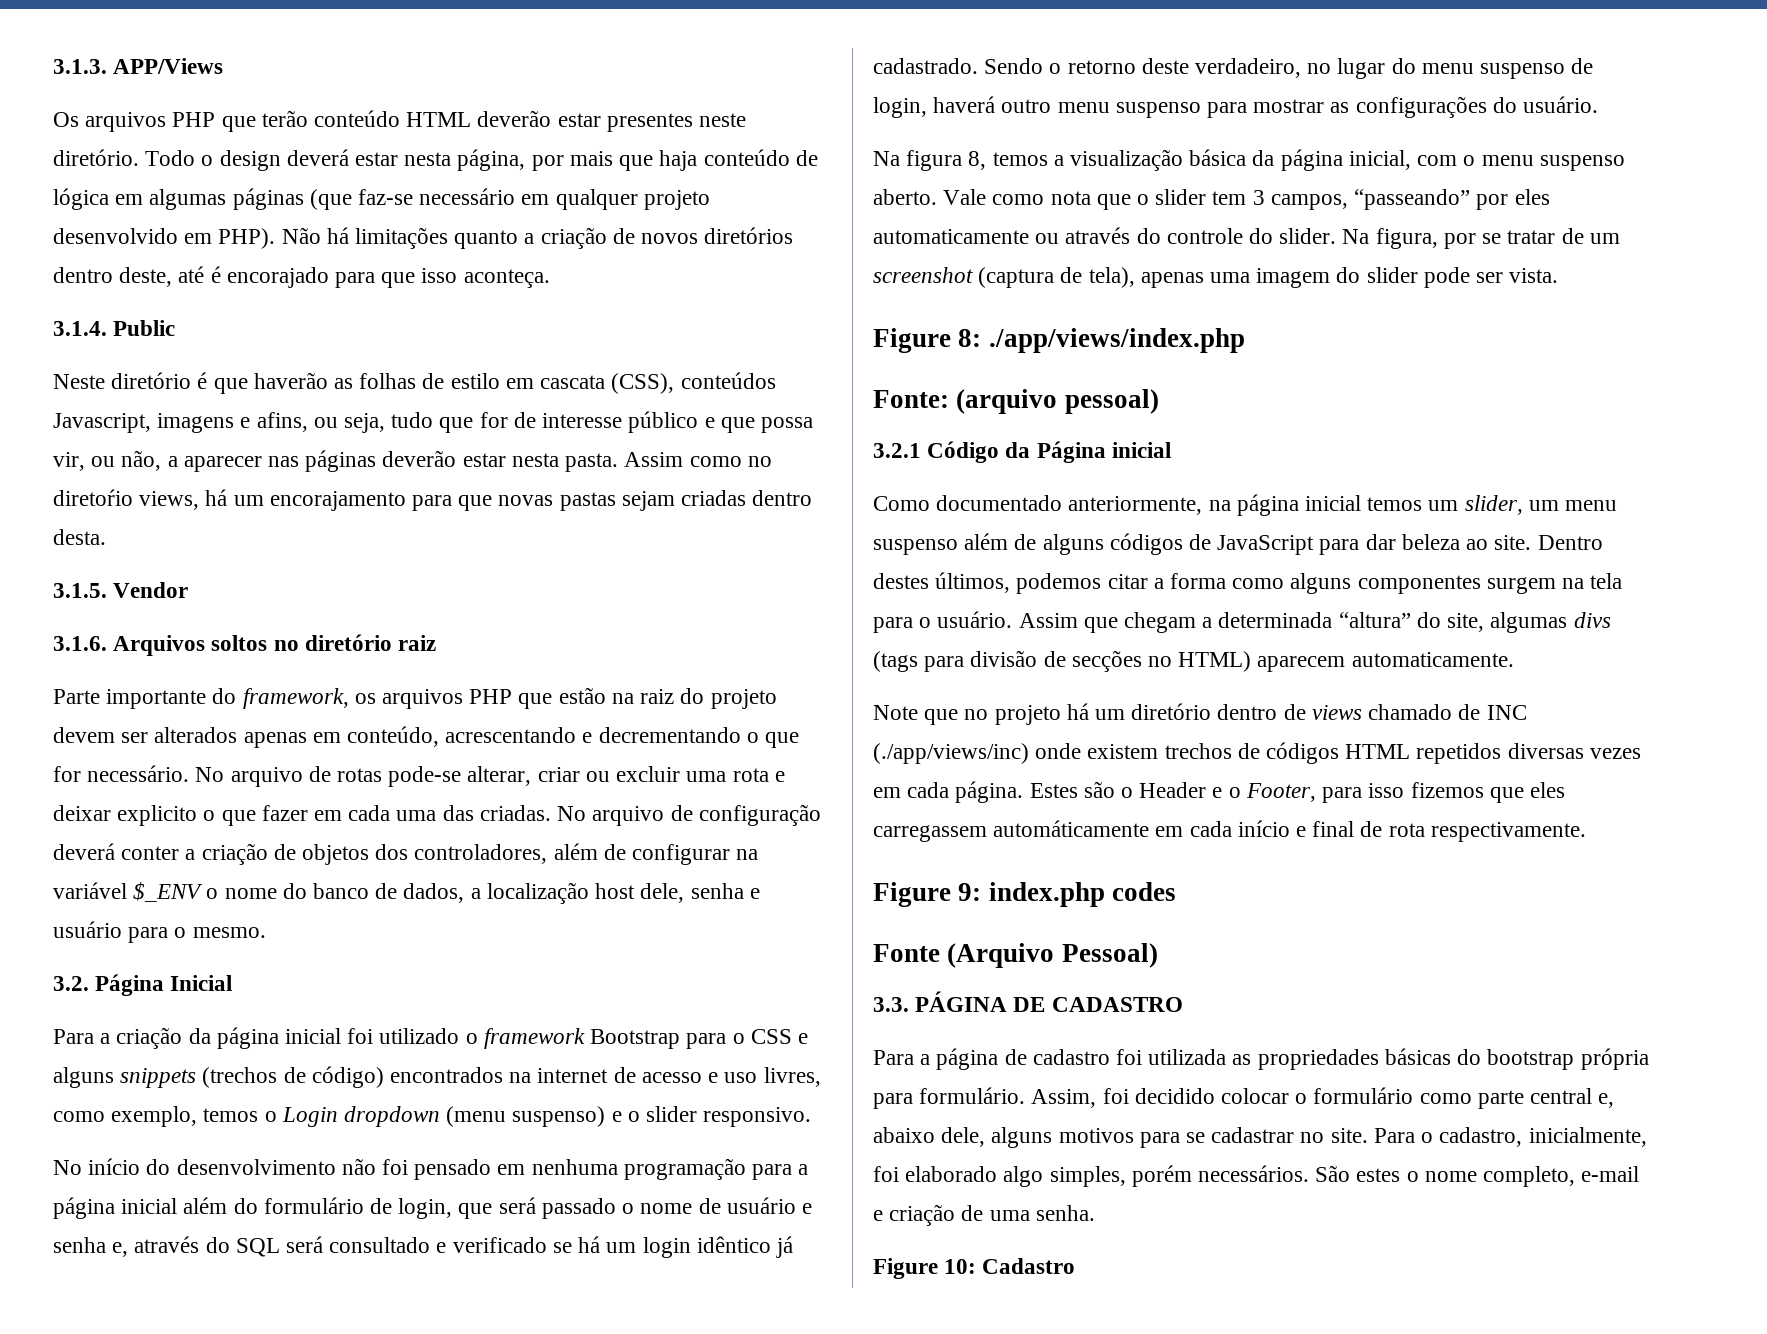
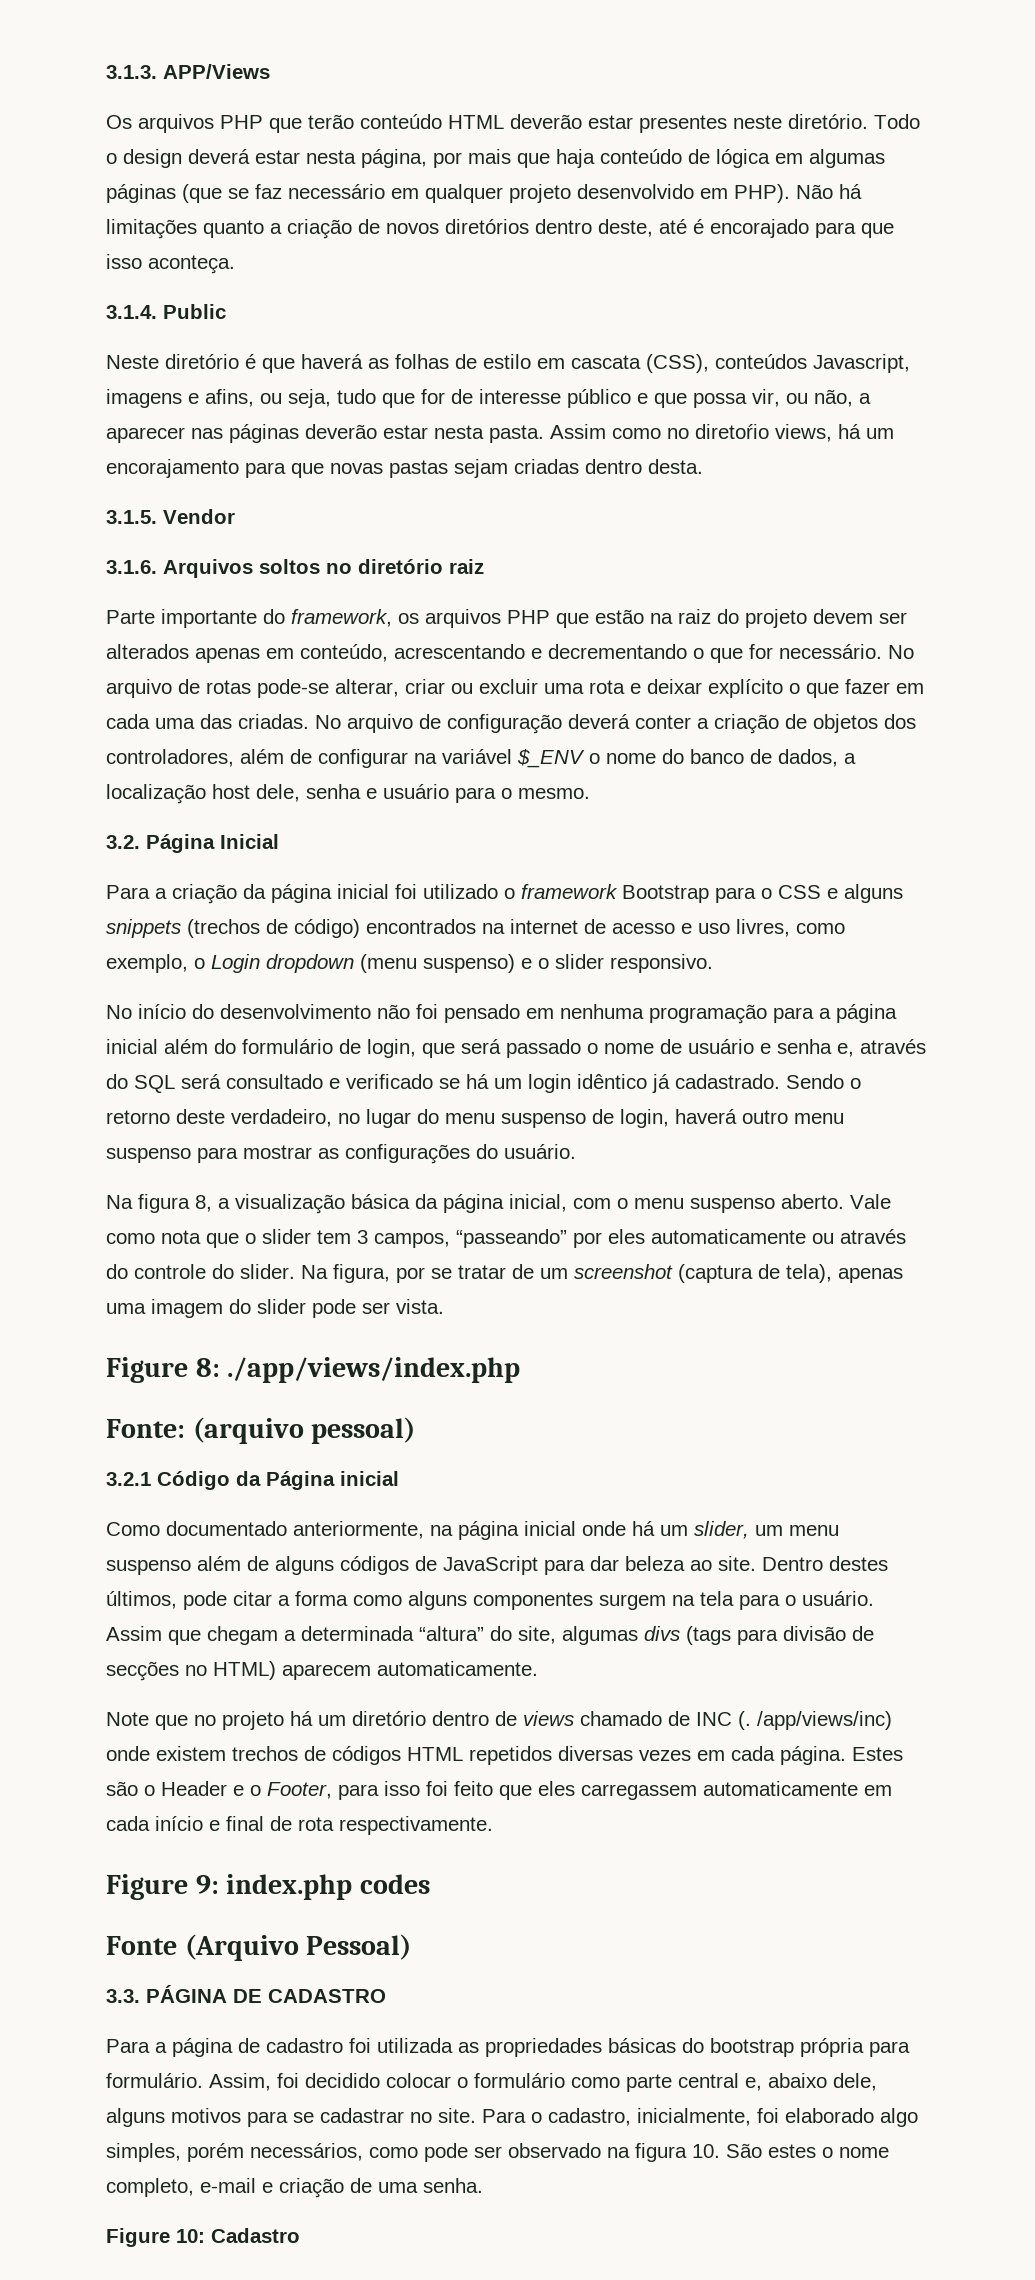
- Todo o design deverá estar nesta página, por mais que haja conteúdo de lógica em algumas páginas (que faz-se necessário em qualquer projeto desenvolvido em PHP).
+ Todo o design deverá estar nesta página, por mais que haja conteúdo de lógica em algumas páginas (que se faz necessário em qualquer projeto desenvolvido em PHP).
- Neste diretório é que haverão as folhas de estilo em cascata (CSS), conteúdos Javascript, imagens e afins, ou seja, tudo que for de interesse público e que possa vir, ou não, a aparecer nas páginas deverão estar nesta pasta.
+ Neste diretório é que haverá as folhas de estilo em cascata (CSS), conteúdos Javascript, imagens e afins, ou seja, tudo que for de interesse público e que possa vir, ou não, a aparecer nas páginas deverão estar nesta pasta.
- No arquivo de rotas pode-se alterar, criar ou excluir uma rota e deixar explicito o que fazer em cada uma das criadas.
+ No arquivo de rotas pode-se alterar, criar ou excluir uma rota e deixar explícito o que fazer em cada uma das criadas.
- Para a criação da página inicial foi utilizado o framework Bootstrap para o CSS e alguns snippets (trechos de código) encontrados na internet de acesso e uso livres, como exemplo, temos o Login dropdown (menu suspenso) e o slider responsivo.
+ Para a criação da página inicial foi utilizado o framework Bootstrap para o CSS e alguns snippets (trechos de código) encontrados na internet de acesso e uso livres, como exemplo, o Login dropdown (menu suspenso) e o slider responsivo.
- Na figura 8, temos a visualização básica da página inicial, com o menu suspenso aberto.
+ Na figura 8, a visualização básica da página inicial, com o menu suspenso aberto.
- Como documentado anteriormente, na página inicial temos um slider, um menu suspenso além de alguns códigos de JavaScript para dar beleza ao site.
+ Como documentado anteriormente, na página inicial onde há um slider, um menu suspenso além de alguns códigos de JavaScript para dar beleza ao site.
- Dentro destes últimos, podemos citar a forma como alguns componentes surgem na tela para o usuário.
+ Dentro destes últimos, pode citar a forma como alguns componentes surgem na tela para o usuário.
- Note que no projeto há um diretório dentro de views chamado de INC (./app/views/inc) onde existem trechos de códigos HTML repetidos diversas vezes em cada página.
+ Note que no projeto há um diretório dentro de views chamado de INC (. /app/views/inc) onde existem trechos de códigos HTML repetidos diversas vezes em cada página.
- Estes são o Header e o Footer, para isso fizemos que eles carregassem automáticamente em cada início e final de rota respectivamente.
+ Estes são o Header e o Footer, para isso foi feito que eles carregassem automaticamente em cada início e final de rota respectivamente.
- Para o cadastro, inicialmente, foi elaborado algo simples, porém necessários. São estes o nome completo, e-mail e criação de uma senha.
+ Para o cadastro, inicialmente, foi elaborado algo simples, porém necessários, como pode ser observado na figura 10. São estes o nome completo, e-mail e criação de uma senha.

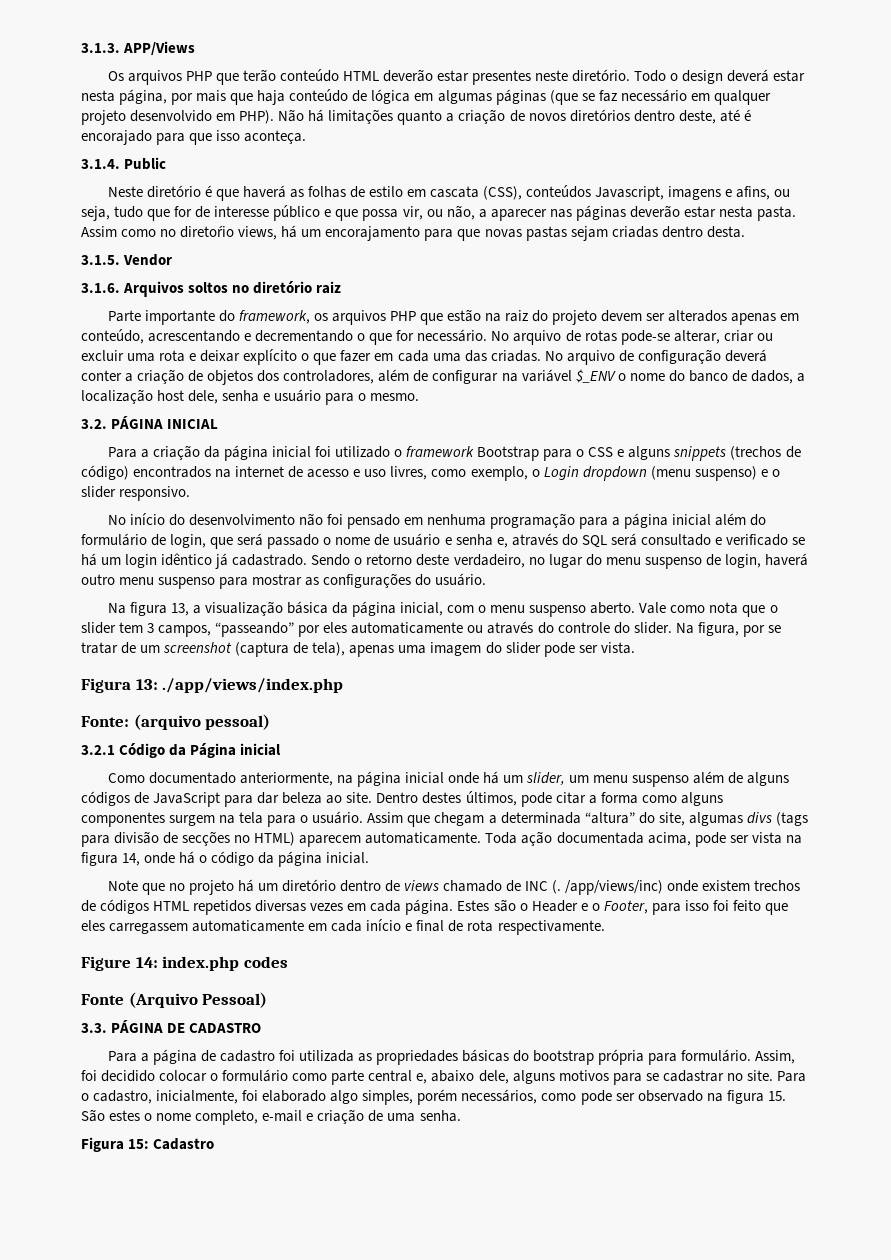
- 3.2. Página Inicial
+ 3.2. PÁGINA INICIAL
- Na figura 8, a visualização básica da página inicial, com o menu suspenso aberto.
+ Na figura 13, a visualização básica da página inicial, com o menu suspenso aberto.
- Figure 8: ./app/views/index.php
+ Figura 13: ./app/views/index.php
+ Toda ação documentada acima, pode ser vista na figura 14, onde há o código da página inicial.
- Figure 9: index.php codes
+ Figure 14: index.php codes
- Para o cadastro, inicialmente, foi elaborado algo simples, porém necessários, como pode ser observado na figura 10. São estes o nome completo, e-mail e criação de uma senha.
+ Para o cadastro, inicialmente, foi elaborado algo simples, porém necessários, como pode ser observado na figura 15. São estes o nome completo, e-mail e criação de uma senha.
- Figure 10: Cadastro
+ Figura 15: Cadastro

